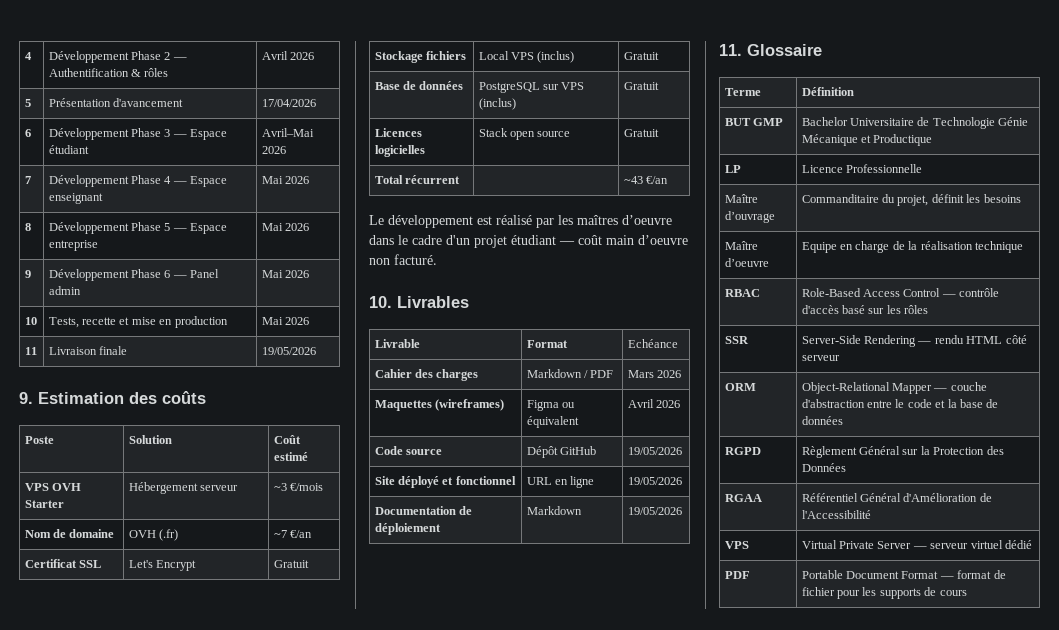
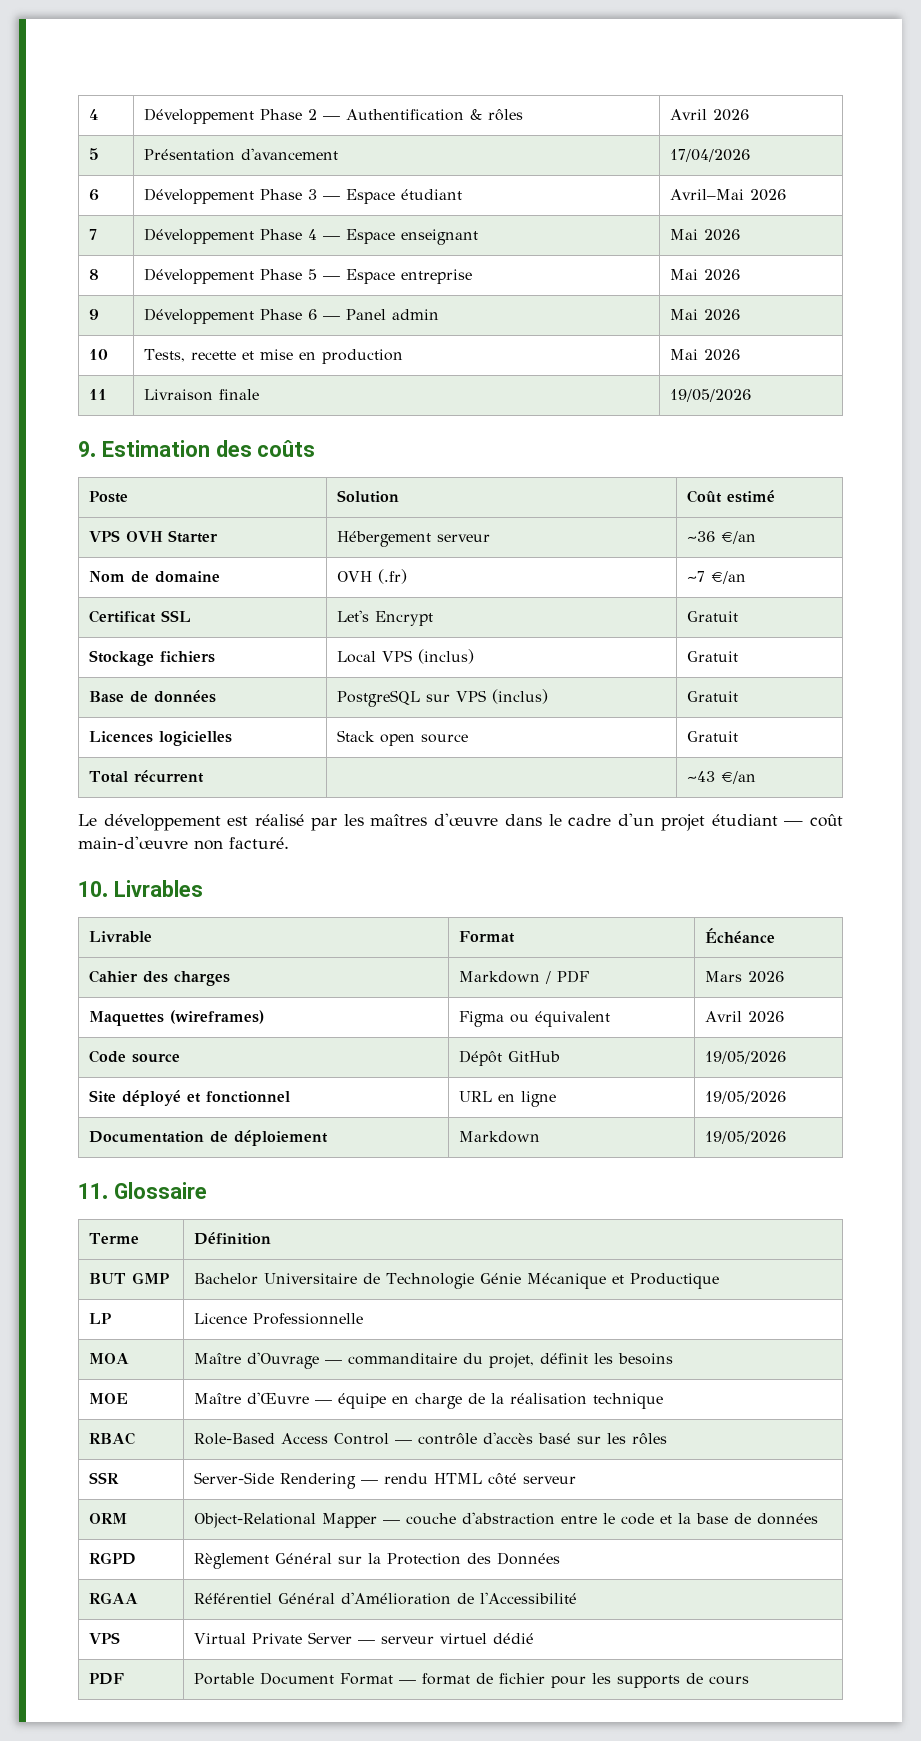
- VPS OVH Starter | Hébergement serveur | ~3 €/mois
+ VPS OVH Starter | Hébergement serveur | ~36 €/an
- Le développement est réalisé par les maîtres d’oeuvre dans le cadre d'un projet étudiant — coût main d’oeuvre non facturé.
+ Le développement est réalisé par les maîtres d'œuvre dans le cadre d'un projet étudiant — coût main-d'œuvre non facturé.
- Livrable | Format | Echéance
+ Livrable | Format | Échéance
- Maître d’ouvrage | Commanditaire du projet, définit les besoins
+ MOA | Maître d'Ouvrage — commanditaire du projet, définit les besoins
- Maître d’oeuvre | Equipe en charge de la réalisation technique
+ MOE | Maître d'Œuvre — équipe en charge de la réalisation technique

